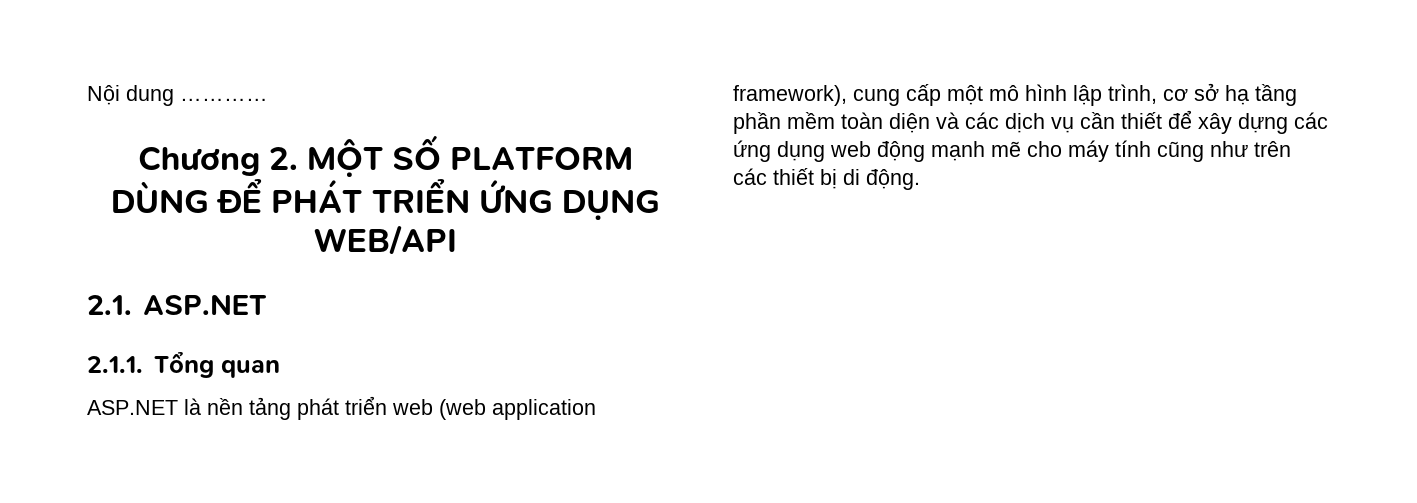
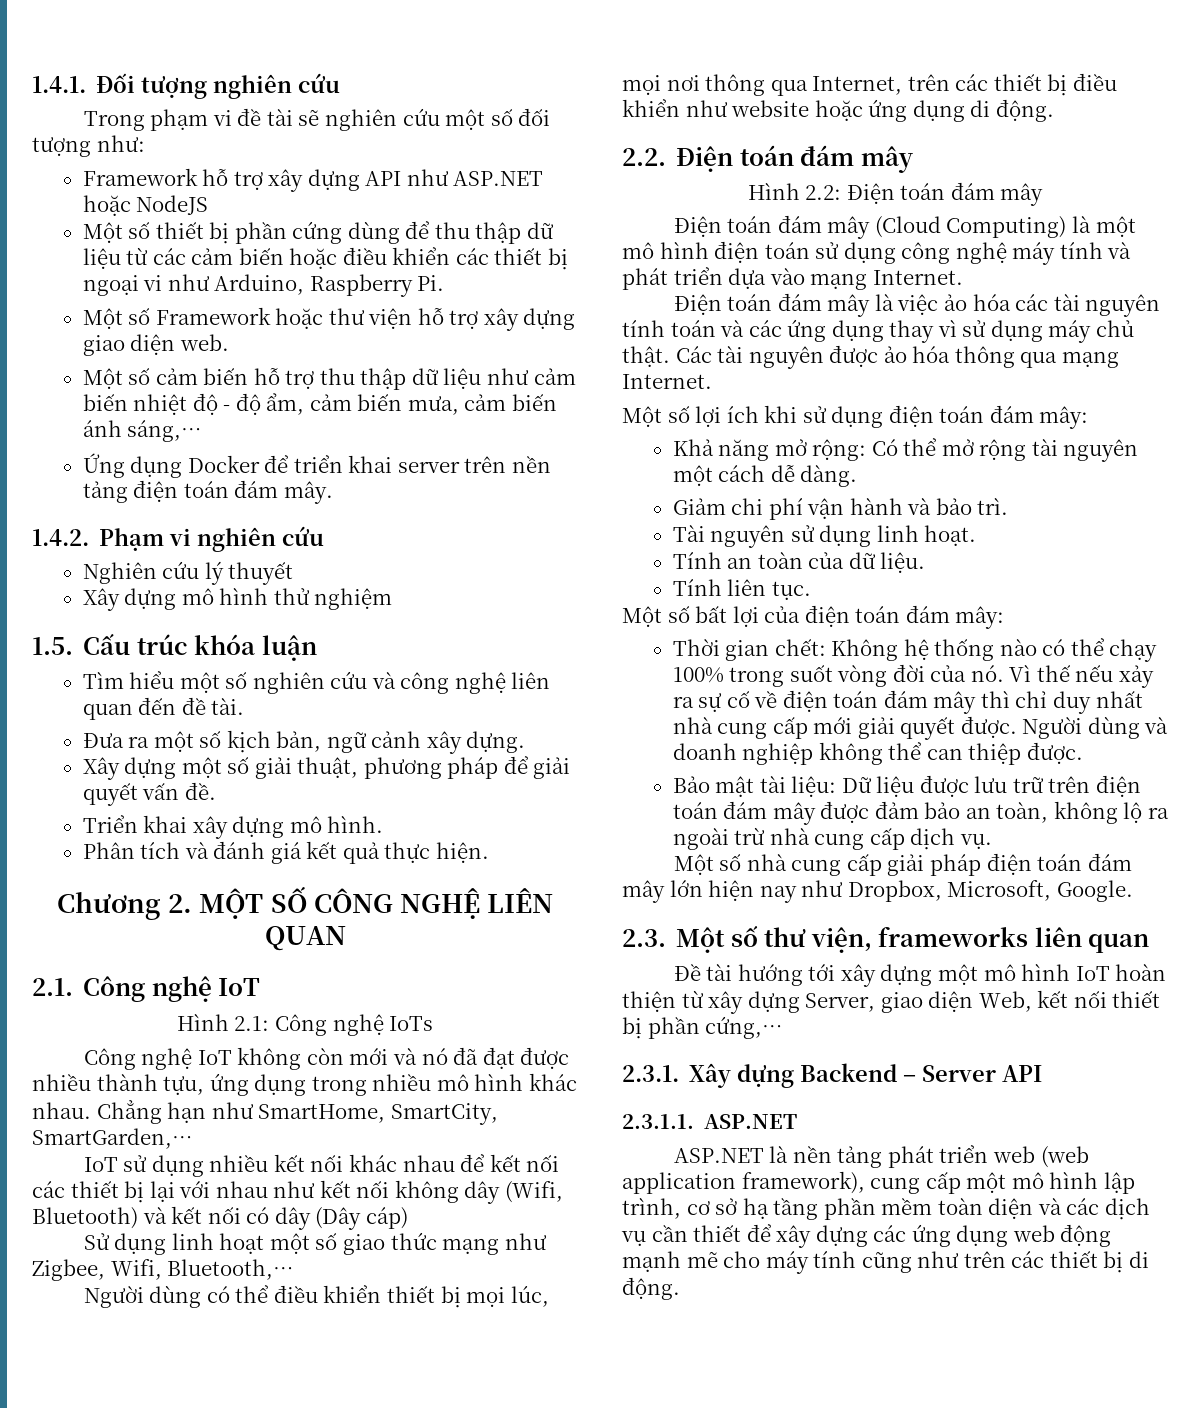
- Nội dung …………
- Chương 2. MỘT SỐ PLATFORM DÙNG ĐỂ PHÁT TRIỂN ỨNG DỤNG WEB/API
- 2.1. ASP.NET
- 2.1.1. Tổng quan
+ 1.4.1. Đối tượng nghiên cứu
+ Trong phạm vi đề tài sẽ nghiên cứu một số đối tượng như:
+ Framework hỗ trợ xây dựng API như ASP.NET hoặc NodeJS
+ Một số thiết bị phần cứng dùng để thu thập dữ liệu từ các cảm biến hoặc điều khiển các thiết bị ngoại vi như Arduino, Raspberry Pi.
+ Một số Framework hoặc thư viện hỗ trợ xây dựng giao diện web.
+ Một số cảm biến hỗ trợ thu thập dữ liệu như cảm biến nhiệt độ - độ ẩm, cảm biến mưa, cảm biến ánh sáng,…
+ Ứng dụng Docker để triển khai server trên nền tảng điện toán đám mây.
+ 1.4.2. Phạm vi nghiên cứu
+ Nghiên cứu lý thuyết
+ Xây dựng mô hình thử nghiệm
+ 1.5. Cấu trúc khóa luận
+ Tìm hiểu một số nghiên cứu và công nghệ liên quan đến đề tài.
+ Đưa ra một số kịch bản, ngữ cảnh xây dựng.
+ Xây dựng một số giải thuật, phương pháp để giải quyết vấn đề.
+ Triển khai xây dựng mô hình.
+ Phân tích và đánh giá kết quả thực hiện.
+ Chương 2. MỘT SỐ CÔNG NGHỆ LIÊN QUAN
+ 2.1. Công nghệ IoT
+ Hình 2.1: Công nghệ IoTs
+ Công nghệ IoT không còn mới và nó đã đạt được nhiều thành tựu, ứng dụng trong nhiều mô hình khác nhau. Chẳng hạn như SmartHome, SmartCity, SmartGarden,…
+ IoT sử dụng nhiều kết nối khác nhau để kết nối các thiết bị lại với nhau như kết nối không dây (Wifi, Bluetooth) và kết nối có dây (Dây cáp)
+ Sử dụng linh hoạt một số giao thức mạng như Zigbee, Wifi, Bluetooth,…
+ Người dùng có thể điều khiển thiết bị mọi lúc, mọi nơi thông qua Internet, trên các thiết bị điều khiển như website hoặc ứng dụng di động.
+ 2.2. Điện toán đám mây
+ Hình 2.2: Điện toán đám mây
+ Điện toán đám mây (Cloud Computing) là một mô hình điện toán sử dụng công nghệ máy tính và phát triển dựa vào mạng Internet.
+ Điện toán đám mây là việc ảo hóa các tài nguyên tính toán và các ứng dụng thay vì sử dụng máy chủ thật. Các tài nguyên được ảo hóa thông qua mạng Internet.
+ Một số lợi ích khi sử dụng điện toán đám mây:
+ Khả năng mở rộng: Có thể mở rộng tài nguyên một cách dễ dàng.
+ Giảm chi phí vận hành và bảo trì.
+ Tài nguyên sử dụng linh hoạt.
+ Tính an toàn của dữ liệu.
+ Tính liên tục.
+ Một số bất lợi của điện toán đám mây:
+ Thời gian chết: Không hệ thống nào có thể chạy 100% trong suốt vòng đời của nó. Vì thế nếu xảy ra sự cố về điện toán đám mây thì chỉ duy nhất nhà cung cấp mới giải quyết được. Người dùng và doanh nghiệp không thể can thiệp được.
+ Bảo mật tài liệu: Dữ liệu được lưu trữ trên điện toán đám mây được đảm bảo an toàn, không lộ ra ngoài trừ nhà cung cấp dịch vụ.
+ Một số nhà cung cấp giải pháp điện toán đám mây lớn hiện nay như Dropbox, Microsoft, Google.
+ 2.3. Một số thư viện, frameworks liên quan
+ Đề tài hướng tới xây dựng một mô hình IoT hoàn thiện từ xây dựng Server, giao diện Web, kết nối thiết bị phần cứng,…
+ 2.3.1. Xây dựng Backend – Server API
+ 2.3.1.1. ASP.NET

